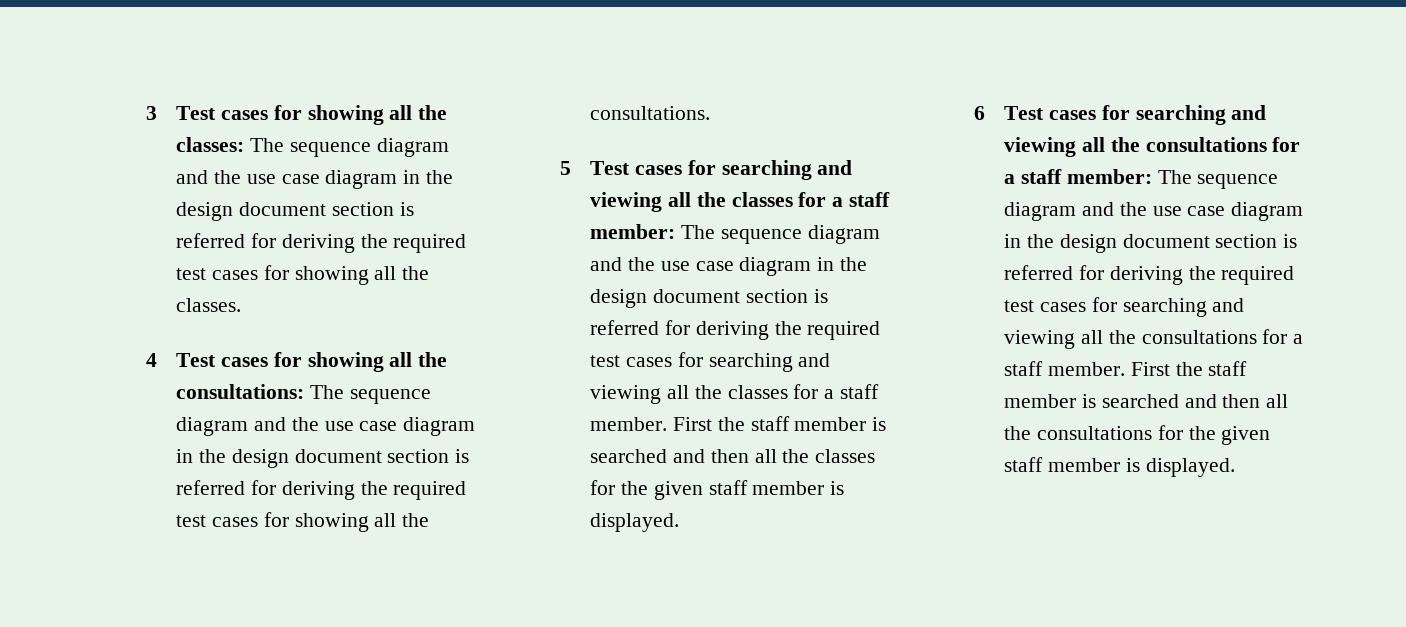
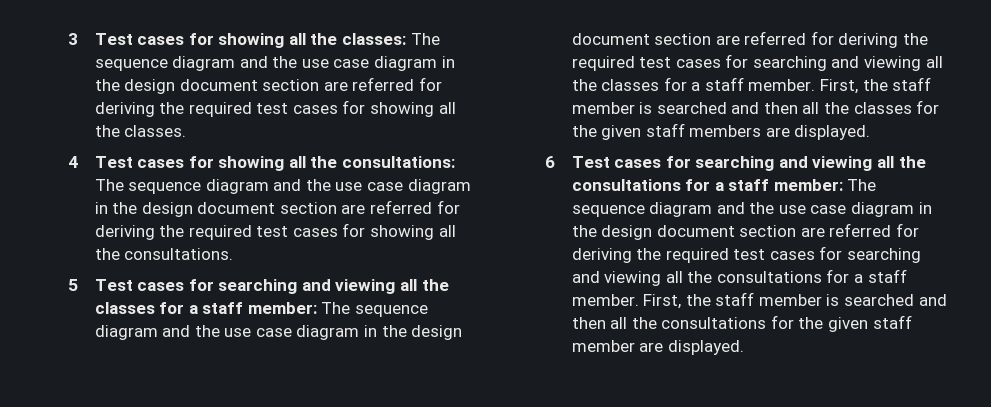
- 3 Test cases for showing all the classes: The sequence diagram and the use case diagram in the design document section is referred for deriving the required test cases for showing all the classes.
+ 3 Test cases for showing all the classes: The sequence diagram and the use case diagram in the design document section are referred for deriving the required test cases for showing all the classes.
- 4 Test cases for showing all the consultations: The sequence diagram and the use case diagram in the design document section is referred for deriving the required test cases for showing all the consultations.
+ 4 Test cases for showing all the consultations: The sequence diagram and the use case diagram in the design document section are referred for deriving the required test cases for showing all the consultations.
- 5 Test cases for searching and viewing all the classes for a staff member: The sequence diagram and the use case diagram in the design document section is referred for deriving the required test cases for searching and viewing all the classes for a staff member.
+ 5 Test cases for searching and viewing all the classes for a staff member: The sequence diagram and the use case diagram in the design document section are referred for deriving the required test cases for searching and viewing all the classes for a staff member.
- First the staff member is searched and then all the classes for the given staff member is displayed.
+ First, the staff member is searched and then all the classes for the given staff members are displayed.
- 6 Test cases for searching and viewing all the consultations for a staff member: The sequence diagram and the use case diagram in the design document section is referred for deriving the required test cases for searching and viewing all the consultations for a staff member.
+ 6 Test cases for searching and viewing all the consultations for a staff member: The sequence diagram and the use case diagram in the design document section are referred for deriving the required test cases for searching and viewing all the consultations for a staff member.
- First the staff member is searched and then all the consultations for the given staff member is displayed.
+ First, the staff member is searched and then all the consultations for the given staff member are displayed.

